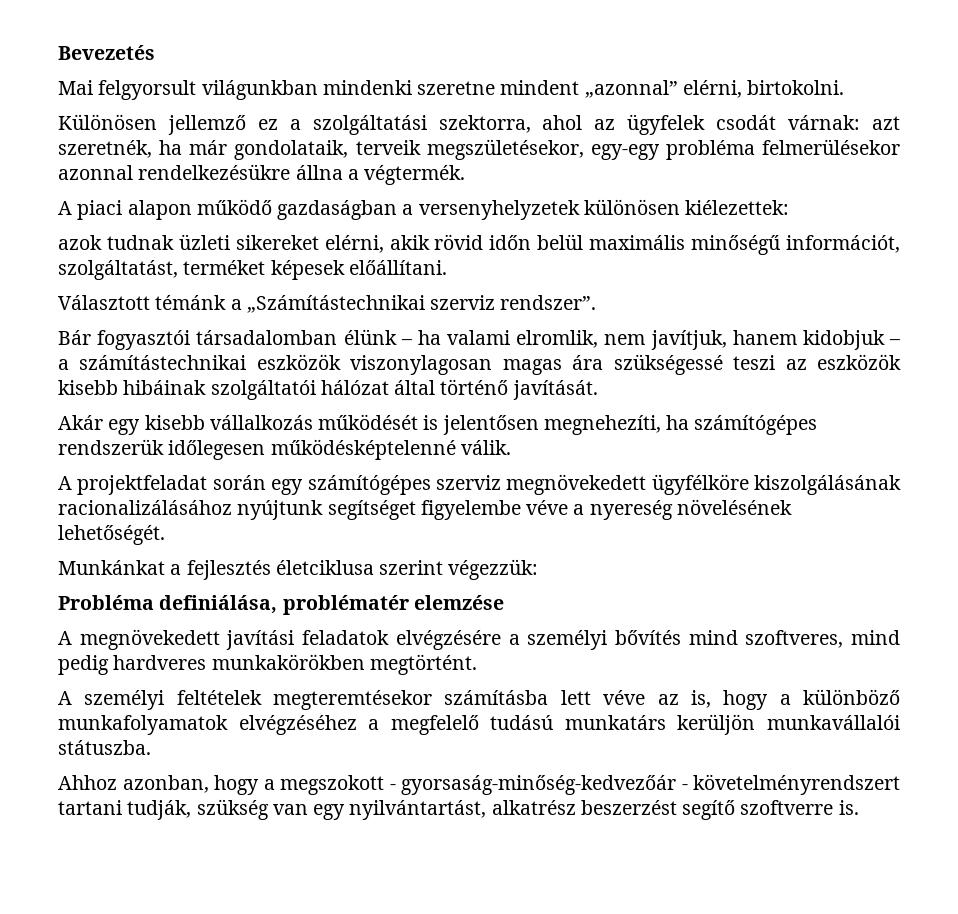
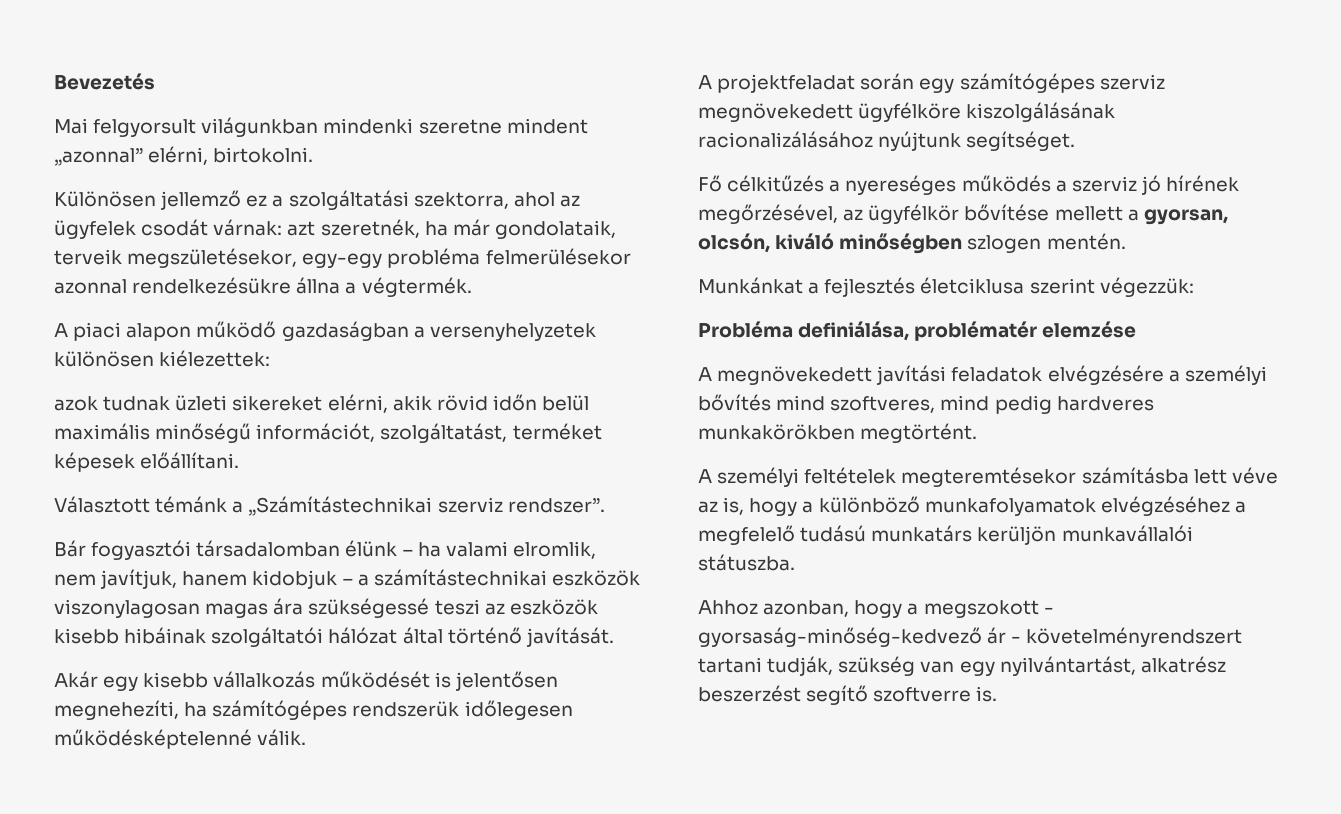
- A projektfeladat során egy számítógépes szerviz megnövekedett ügyfélköre kiszolgálásának racionalizálásához nyújtunk segítséget figyelembe véve a nyereség növelésének lehetőségét.
+ A projektfeladat során egy számítógépes szerviz megnövekedett ügyfélköre kiszolgálásának racionalizálásához nyújtunk segítséget.
+ Fő célkitűzés a nyereséges működés a szerviz jó hírének megőrzésével, az ügyfélkör bővítése mellett a gyorsan, olcsón, kiváló minőségben szlogen mentén.
- Ahhoz azonban, hogy a megszokott - gyorsaság-minőség-kedvezőár - követelményrendszert tartani tudják, szükség van egy nyilvántartást, alkatrész beszerzést segítő szoftverre is.
+ Ahhoz azonban, hogy a megszokott - gyorsaság-minőség-kedvező ár - követelményrendszert tartani tudják, szükség van egy nyilvántartást, alkatrész beszerzést segítő szoftverre is.

